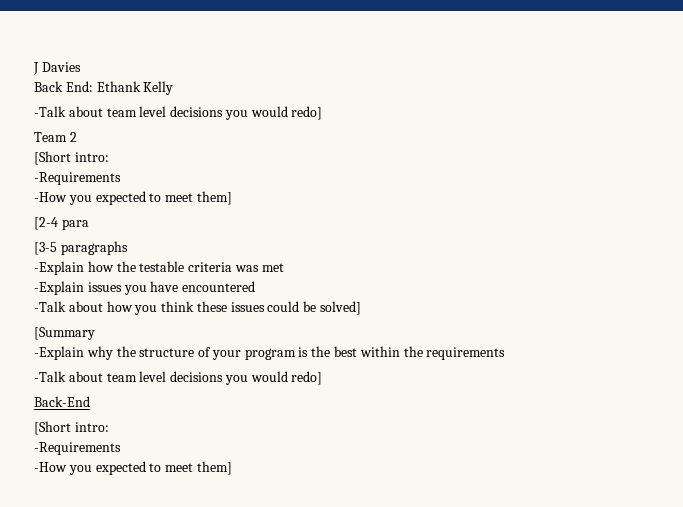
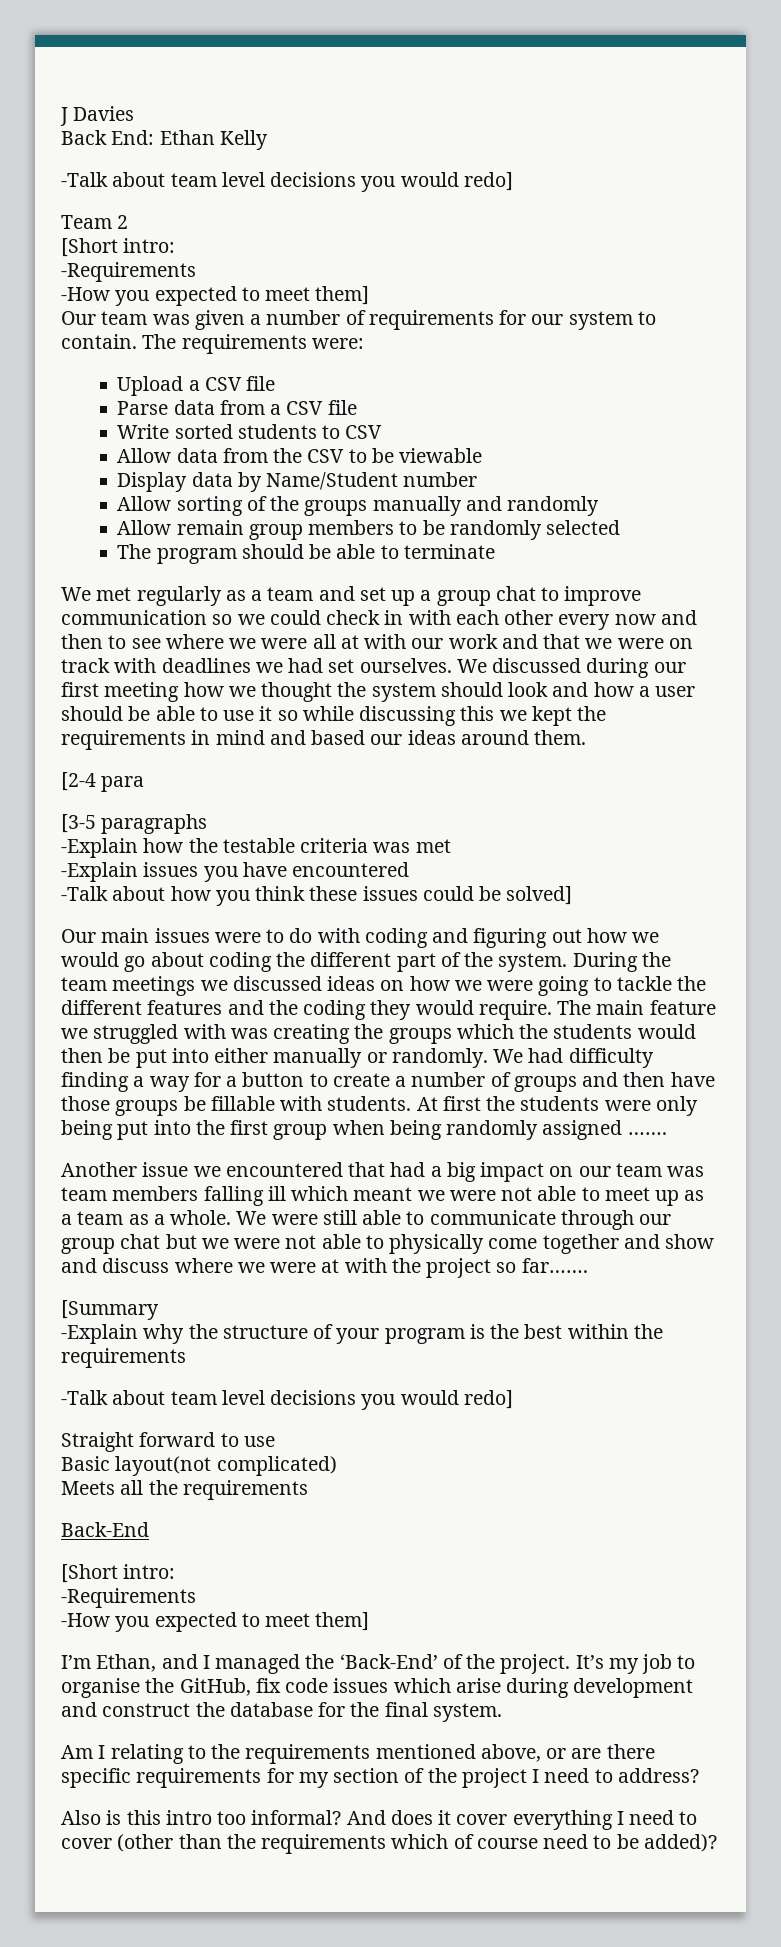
- Back End: Ethank Kelly
+ Back End: Ethan Kelly
+ Our team was given a number of requirements for our system to contain. The requirements were:
+ Upload a CSV file
+ Parse data from a CSV file
+ Write sorted students to CSV
+ Allow data from the CSV to be viewable
+ Display data by Name/Student number
+ Allow sorting of the groups manually and randomly
+ Allow remain group members to be randomly selected
+ The program should be able to terminate
+ We met regularly as a team and set up a group chat to improve communication so we could check in with each other every now and then to see where we were all at with our work and that we were on track with deadlines we had set ourselves. We discussed during our first meeting how we thought the system should look and how a user should be able to use it so while discussing this we kept the requirements in mind and based our ideas around them.
+ Our main issues were to do with coding and figuring out how we would go about coding the different part of the system. During the team meetings we discussed ideas on how we were going to tackle the different features and the coding they would require. The main feature we struggled with was creating the groups which the students would then be put into either manually or randomly. We had difficulty finding a way for a button to create a number of groups and then have those groups be fillable with students. At first the students were only being put into the first group when being randomly assigned …….
+ Another issue we encountered that had a big impact on our team was team members falling ill which meant we were not able to meet up as a team as a whole. We were still able to communicate through our group chat but we were not able to physically come together and show and discuss where we were at with the project so far…….
+ Straight forward to use
+ Basic layout(not complicated)
+ Meets all the requirements
+ I’m Ethan, and I managed the ‘Back-End’ of the project. It’s my job to organise the GitHub, fix code issues which arise during development and construct the database for the final system.
+ Am I relating to the requirements mentioned above, or are there specific requirements for my section of the project I need to address?
+ Also is this intro too informal? And does it cover everything I need to cover (other than the requirements which of course need to be added)?

